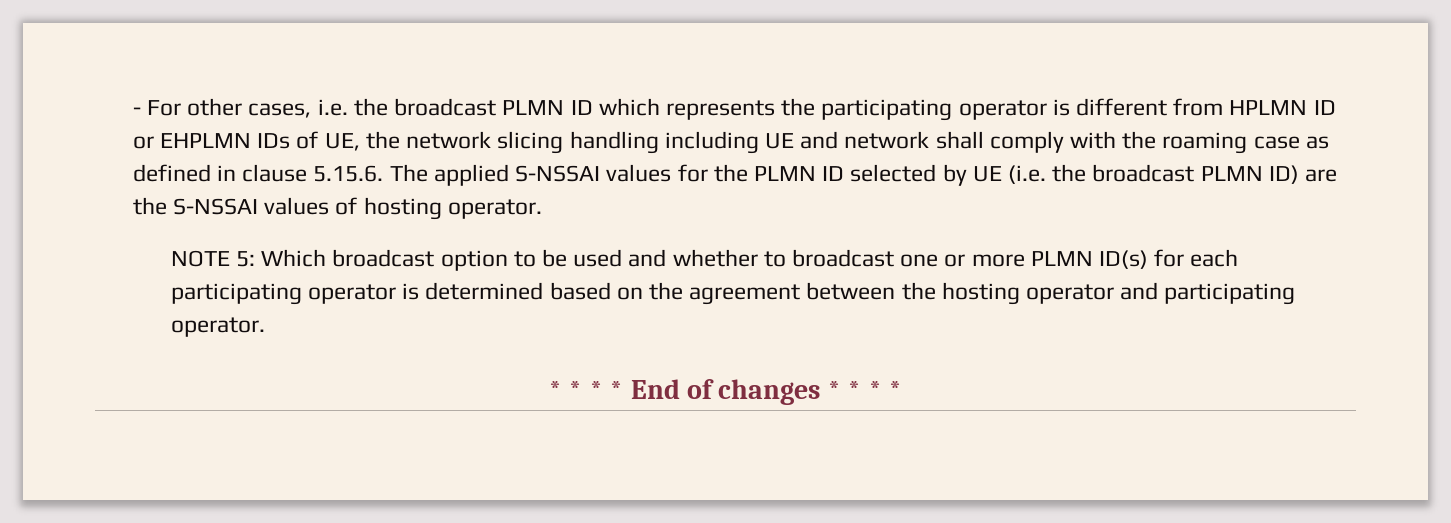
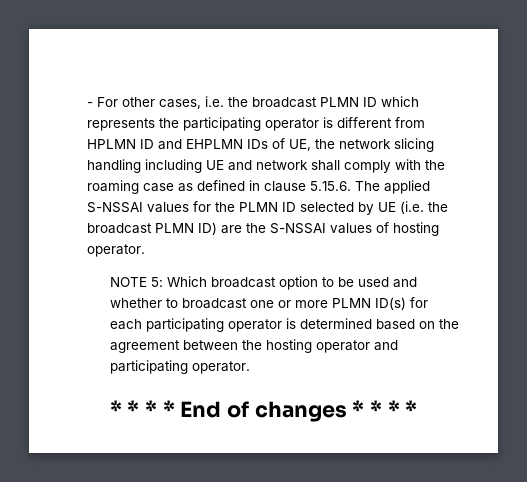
- - For other cases, i.e. the broadcast PLMN ID which represents the participating operator is different from HPLMN ID or EHPLMN IDs of UE, the network slicing handling including UE and network shall comply with the roaming case as defined in clause 5.15.6. The applied S-NSSAI values for the PLMN ID selected by UE (i.e. the broadcast PLMN ID) are the S-NSSAI values of hosting operator.
+ - For other cases, i.e. the broadcast PLMN ID which represents the participating operator is different from HPLMN ID and EHPLMN IDs of UE, the network slicing handling including UE and network shall comply with the roaming case as defined in clause 5.15.6. The applied S-NSSAI values for the PLMN ID selected by UE (i.e. the broadcast PLMN ID) are the S-NSSAI values of hosting operator.

